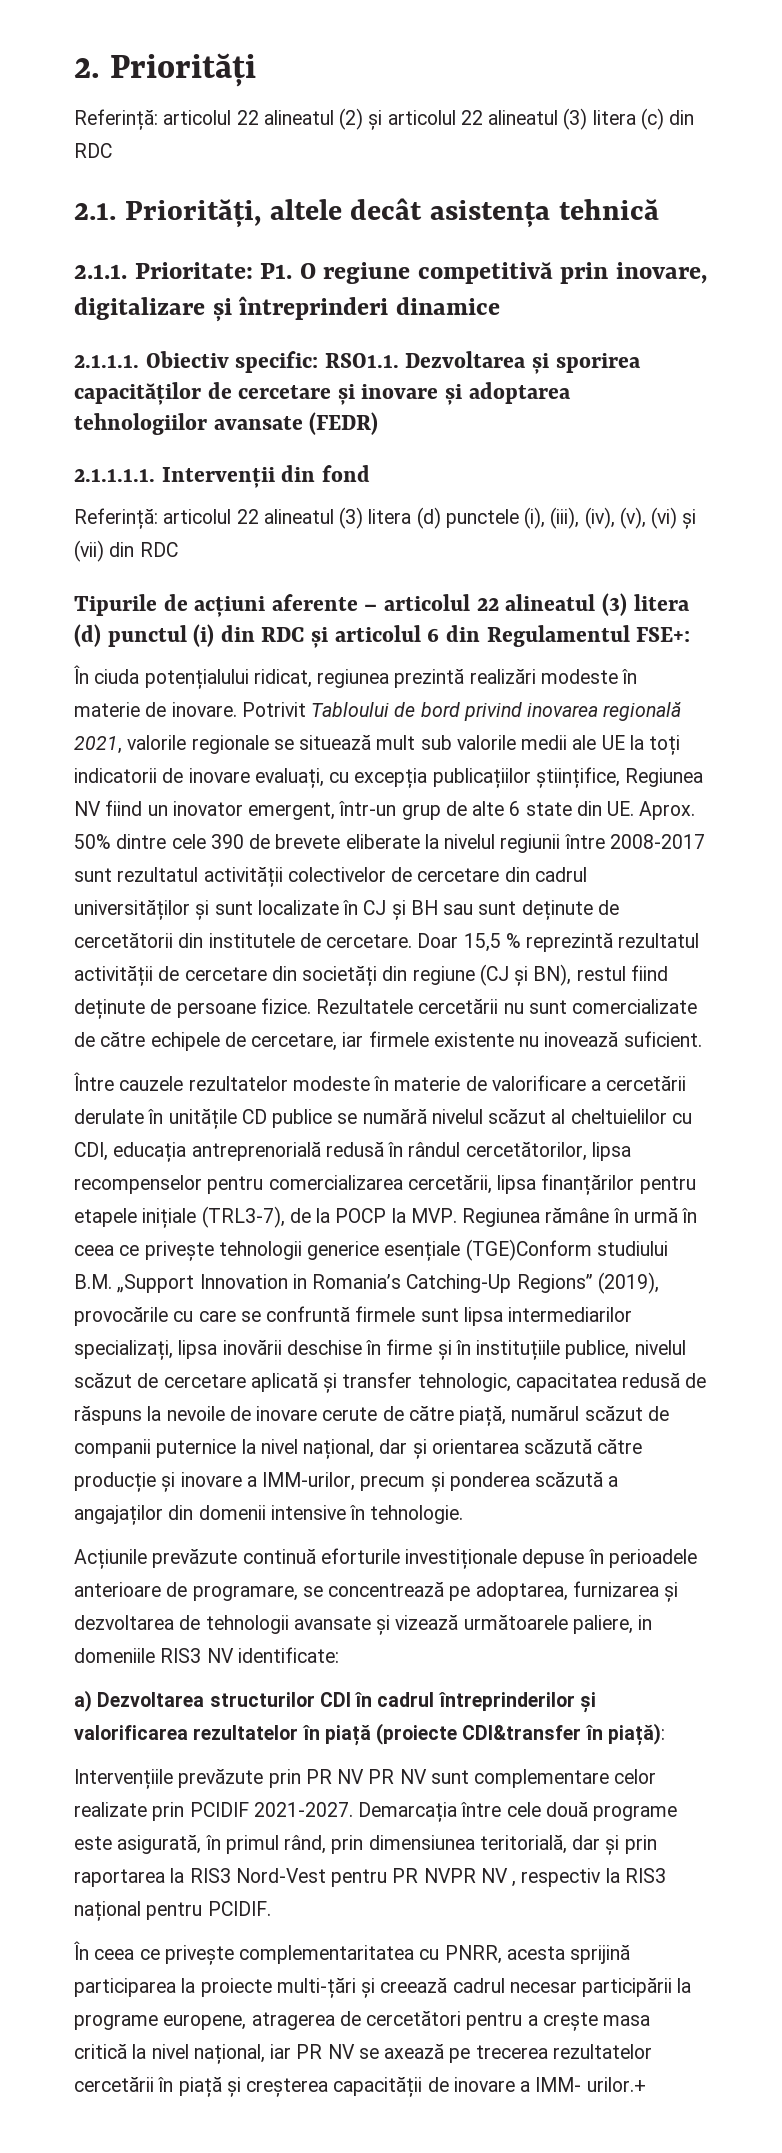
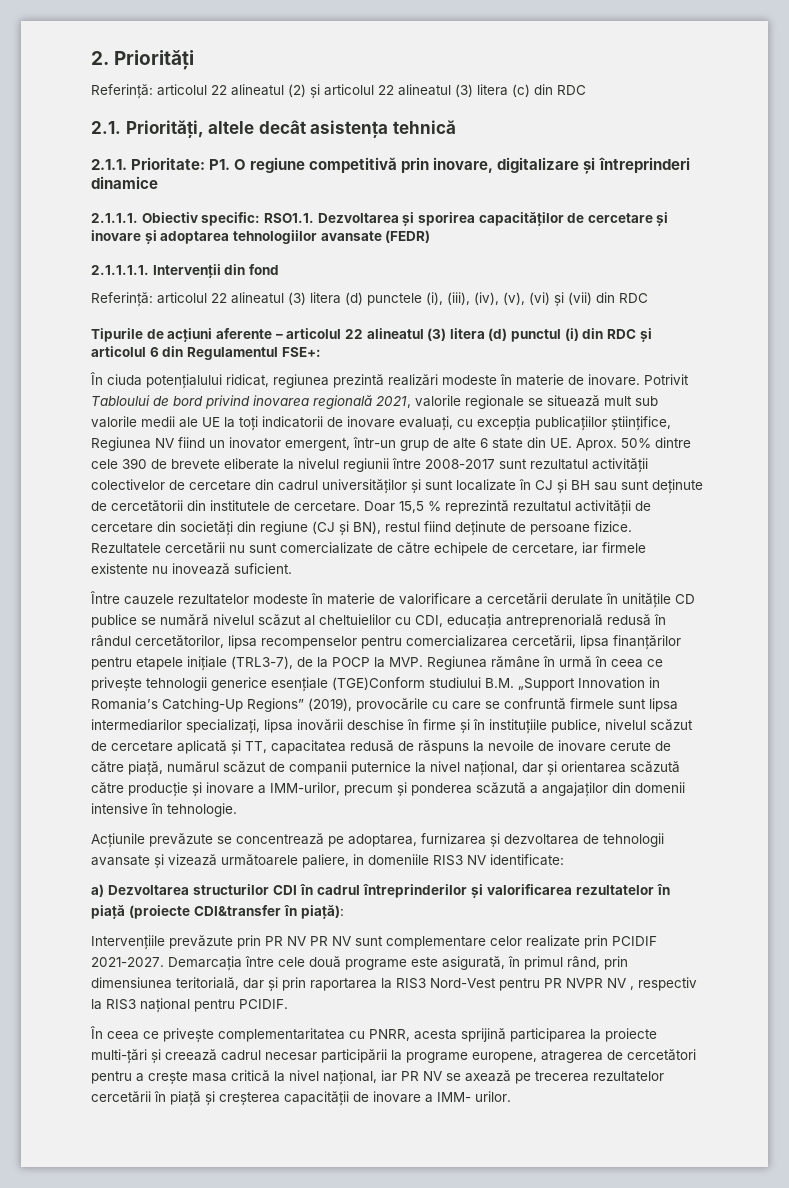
- Între cauzele rezultatelor modeste în materie de valorificare a cercetării derulate în unitățile CD publice se numără nivelul scăzut al cheltuielilor cu CDI, educația antreprenorială redusă în rândul cercetătorilor, lipsa recompenselor pentru comercializarea cercetării, lipsa finanțărilor pentru etapele inițiale (TRL3-7), de la POCP la MVP. Regiunea rămâne în urmă în ceea ce privește tehnologii generice esențiale (TGE)Conform studiului B.M. „Support Innovation in Romania’s Catching-Up Regions” (2019), provocările cu care se confruntă firmele sunt lipsa intermediarilor specializați, lipsa inovării deschise în firme și în instituțiile publice, nivelul scăzut de cercetare aplicată și transfer tehnologic, capacitatea redusă de răspuns la nevoile de inovare cerute de către piață, numărul scăzut de companii puternice la nivel național, dar și orientarea scăzută către producție și inovare a IMM-urilor, precum și ponderea scăzută a angajaților din domenii intensive în tehnologie.
+ Între cauzele rezultatelor modeste în materie de valorificare a cercetării derulate în unitățile CD publice se numără nivelul scăzut al cheltuielilor cu CDI, educația antreprenorială redusă în rândul cercetătorilor, lipsa recompenselor pentru comercializarea cercetării, lipsa finanțărilor pentru etapele inițiale (TRL3-7), de la POCP la MVP. Regiunea rămâne în urmă în ceea ce privește tehnologii generice esențiale (TGE)Conform studiului B.M. „Support Innovation in Romania’s Catching-Up Regions” (2019), provocările cu care se confruntă firmele sunt lipsa intermediarilor specializați, lipsa inovării deschise în firme și în instituțiile publice, nivelul scăzut de cercetare aplicată și TT, capacitatea redusă de răspuns la nevoile de inovare cerute de către piață, numărul scăzut de companii puternice la nivel național, dar și orientarea scăzută către producție și inovare a IMM-urilor, precum și ponderea scăzută a angajaților din domenii intensive în tehnologie.
- Acțiunile prevăzute continuă eforturile investiționale depuse în perioadele anterioare de programare, se concentrează pe adoptarea, furnizarea și dezvoltarea de tehnologii avansate și vizează următoarele paliere, in domeniile RIS3 NV identificate:
+ Acțiunile prevăzute se concentrează pe adoptarea, furnizarea și dezvoltarea de tehnologii avansate și vizează următoarele paliere, in domeniile RIS3 NV identificate:
- În ceea ce privește complementaritatea cu PNRR, acesta sprijină participarea la proiecte multi-țări și creează cadrul necesar participării la programe europene, atragerea de cercetători pentru a crește masa critică la nivel național, iar PR NV se axează pe trecerea rezultatelor cercetării în piață și creșterea capacității de inovare a IMM- urilor.+
+ În ceea ce privește complementaritatea cu PNRR, acesta sprijină participarea la proiecte multi-țări și creează cadrul necesar participării la programe europene, atragerea de cercetători pentru a crește masa critică la nivel național, iar PR NV se axează pe trecerea rezultatelor cercetării în piață și creșterea capacității de inovare a IMM- urilor.

